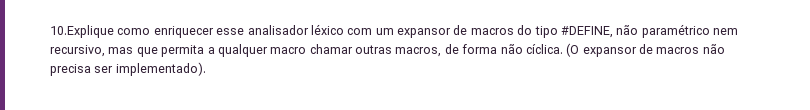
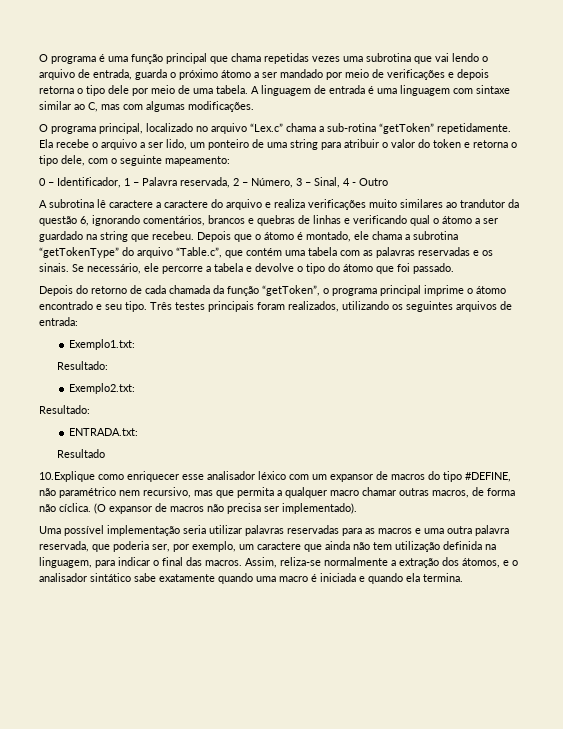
+ O programa é uma função principal que chama repetidas vezes uma subrotina que vai lendo o arquivo de entrada, guarda o próximo átomo a ser mandado por meio de verificações e depois retorna o tipo dele por meio de uma tabela. A linguagem de entrada é uma linguagem com sintaxe similar ao C, mas com algumas modificações.
+ O programa principal, localizado no arquivo “Lex.c” chama a sub-rotina “getToken” repetidamente. Ela recebe o arquivo a ser lido, um ponteiro de uma string para atribuir o valor do token e retorna o tipo dele, com o seguinte mapeamento:
+ 0 – Identificador, 1 – Palavra reservada, 2 – Número, 3 – Sinal, 4 - Outro
+ A subrotina lê caractere a caractere do arquivo e realiza verificações muito similares ao trandutor da questão 6, ignorando comentários, brancos e quebras de linhas e verificando qual o átomo a ser guardado na string que recebeu. Depois que o átomo é montado, ele chama a subrotina “getTokenType” do arquivo “Table.c”, que contém uma tabela com as palavras reservadas e os sinais. Se necessário, ele percorre a tabela e devolve o tipo do átomo que foi passado.
+ Depois do retorno de cada chamada da função “getToken”, o programa principal imprime o átomo encontrado e seu tipo. Três testes principais foram realizados, utilizando os seguintes arquivos de entrada:
+ Exemplo1.txt:
+ Resultado:
+ Exemplo2.txt:
+ Resultado:
+ ENTRADA.txt:
+ Resultado
+ Uma possível implementação seria utilizar palavras reservadas para as macros e uma outra palavra reservada, que poderia ser, por exemplo, um caractere que ainda não tem utilização definida na linguagem, para indicar o final das macros. Assim, reliza-se normalmente a extração dos átomos, e o analisador sintático sabe exatamente quando uma macro é iniciada e quando ela termina.

